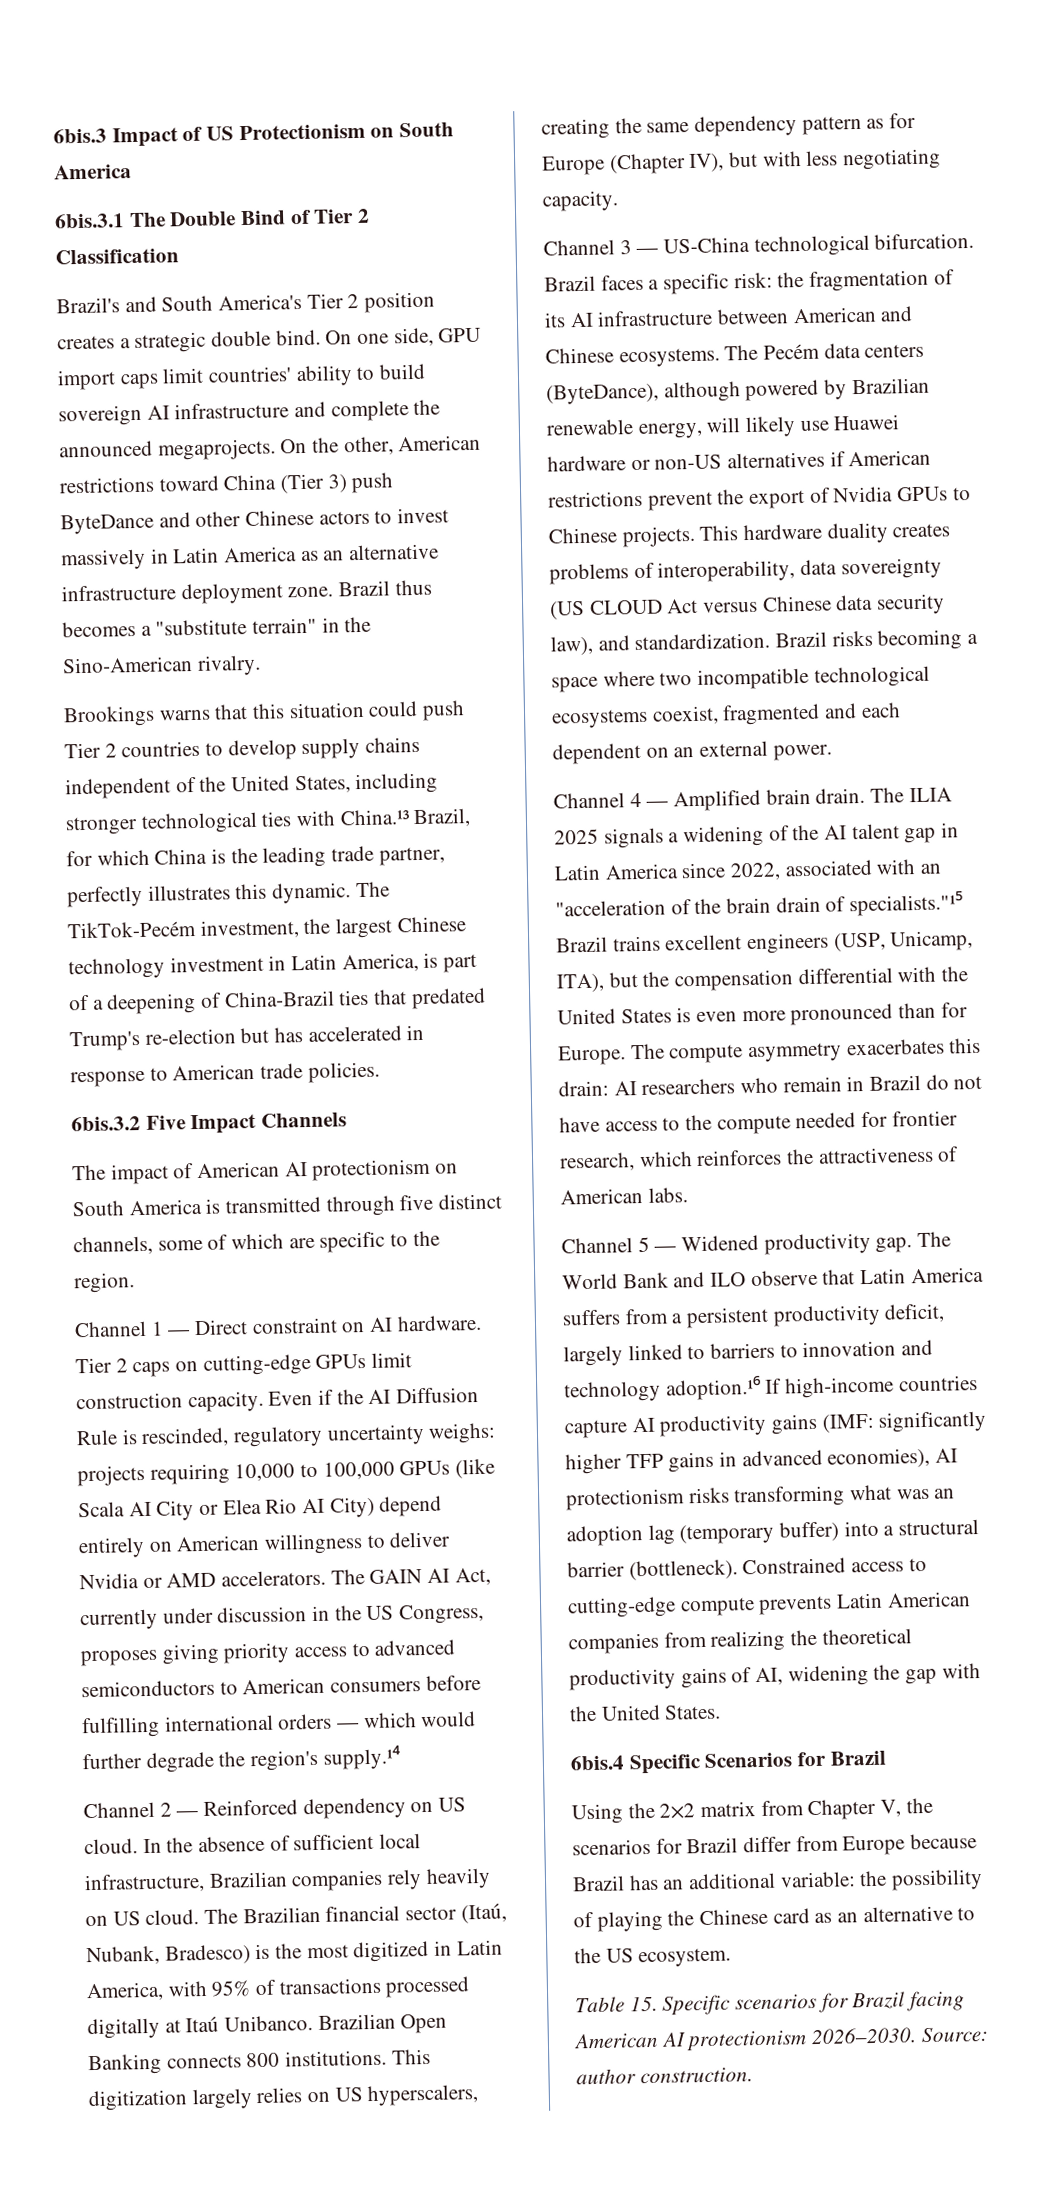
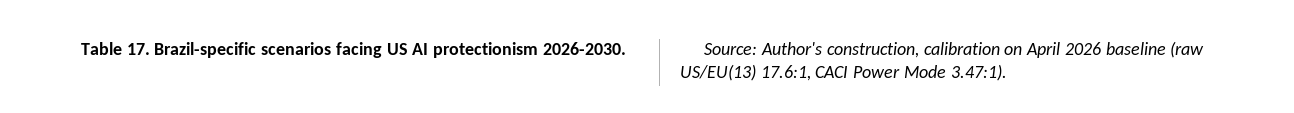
- 6bis.3 Impact of US Protectionism on South America
- 6bis.3.1 The Double Bind of Tier 2 Classification
- Brazil's and South America's Tier 2 position creates a strategic double bind. On one side, GPU import caps limit countries' ability to build sovereign AI infrastructure and complete the announced megaprojects. On the other, American restrictions toward China (Tier 3) push ByteDance and other Chinese actors to invest massively in Latin America as an alternative infrastructure deployment zone. Brazil thus becomes a "substitute terrain" in the Sino-American rivalry.
- Brookings warns that this situation could push Tier 2 countries to develop supply chains independent of the United States, including stronger technological ties with China.¹³ Brazil, for which China is the leading trade partner, perfectly illustrates this dynamic. The TikTok-Pecém investment, the largest Chinese technology investment in Latin America, is part of a deepening of China-Brazil ties that predated Trump's re-election but has accelerated in response to American trade policies.
- 6bis.3.2 Five Impact Channels
- The impact of American AI protectionism on South America is transmitted through five distinct channels, some of which are specific to the region.
- Channel 1 — Direct constraint on AI hardware. Tier 2 caps on cutting-edge GPUs limit construction capacity. Even if the AI Diffusion Rule is rescinded, regulatory uncertainty weighs: projects requiring 10,000 to 100,000 GPUs (like Scala AI City or Elea Rio AI City) depend entirely on American willingness to deliver Nvidia or AMD accelerators. The GAIN AI Act, currently under discussion in the US Congress, proposes giving priority access to advanced semiconductors to American consumers before fulfilling international orders — which would further degrade the region's supply.¹⁴
- Channel 2 — Reinforced dependency on US cloud. In the absence of sufficient local infrastructure, Brazilian companies rely heavily on US cloud. The Brazilian financial sector (Itaú, Nubank, Bradesco) is the most digitized in Latin America, with 95% of transactions processed digitally at Itaú Unibanco. Brazilian Open Banking connects 800 institutions. This digitization largely relies on US hyperscalers, creating the same dependency pattern as for Europe (Chapter IV), but with less negotiating capacity.
- Channel 3 — US-China technological bifurcation. Brazil faces a specific risk: the fragmentation of its AI infrastructure between American and Chinese ecosystems. The Pecém data centers (ByteDance), although powered by Brazilian renewable energy, will likely use Huawei hardware or non-US alternatives if American restrictions prevent the export of Nvidia GPUs to Chinese projects. This hardware duality creates problems of interoperability, data sovereignty (US CLOUD Act versus Chinese data security law), and standardization. Brazil risks becoming a space where two incompatible technological ecosystems coexist, fragmented and each dependent on an external power.
- Channel 4 — Amplified brain drain. The ILIA 2025 signals a widening of the AI talent gap in Latin America since 2022, associated with an "acceleration of the brain drain of specialists."¹⁵ Brazil trains excellent engineers (USP, Unicamp, ITA), but the compensation differential with the United States is even more pronounced than for Europe. The compute asymmetry exacerbates this drain: AI researchers who remain in Brazil do not have access to the compute needed for frontier research, which reinforces the attractiveness of American labs.
- Channel 5 — Widened productivity gap. The World Bank and ILO observe that Latin America suffers from a persistent productivity deficit, largely linked to barriers to innovation and technology adoption.¹⁶ If high-income countries capture AI productivity gains (IMF: significantly higher TFP gains in advanced economies), AI protectionism risks transforming what was an adoption lag (temporary buffer) into a structural barrier (bottleneck). Constrained access to cutting-edge compute prevents Latin American companies from realizing the theoretical productivity gains of AI, widening the gap with the United States.
- 6bis.4 Specific Scenarios for Brazil
- Using the 2×2 matrix from Chapter V, the scenarios for Brazil differ from Europe because Brazil has an additional variable: the possibility of playing the Chinese card as an alternative to the US ecosystem.
- Table 15. Specific scenarios for Brazil facing American AI protectionism 2026–2030. Source: author construction.
+ Table 17. Brazil-specific scenarios facing US AI protectionism 2026-2030.
+ Source: Author's construction, calibration on April 2026 baseline (raw US/EU(13) 17.6:1, CACI Power Mode 3.47:1).

